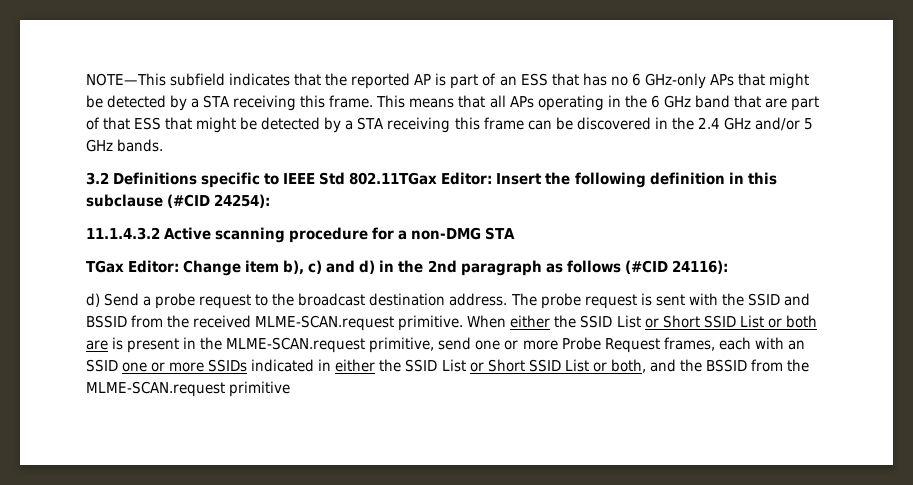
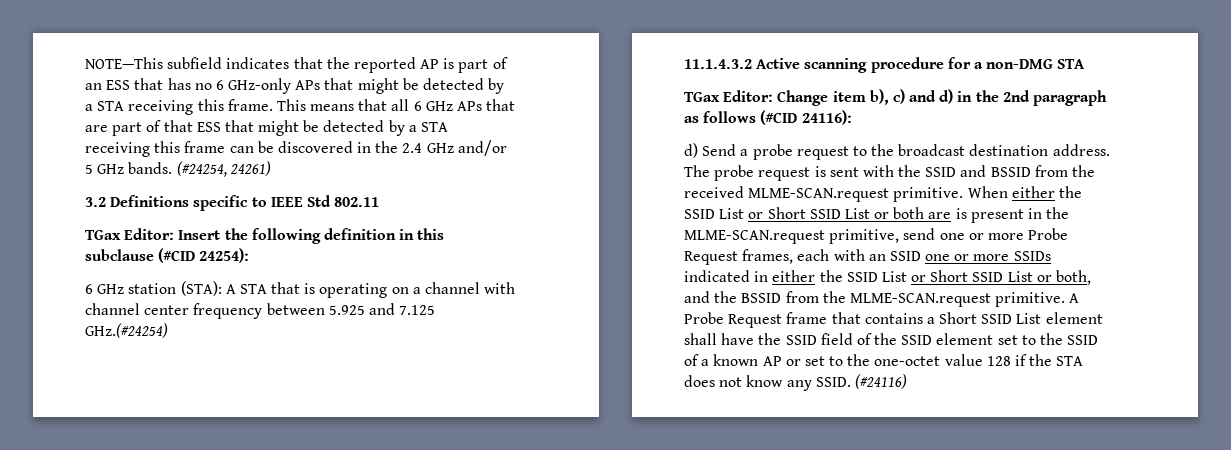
- This means that all APs operating in the 6 GHz band that are part of that ESS that might be detected by a STA receiving this frame can be discovered in the 2.4 GHz and/or 5 GHz bands.
+ This means that all 6 GHz APs that are part of that ESS that might be detected by a STA receiving this frame can be discovered in the 2.4 GHz and/or 5 GHz bands. (#24254, 24261)
- 3.2 Definitions specific to IEEE Std 802.11TGax Editor: Insert the following definition in this subclause (#CID 24254):
+ 3.2 Definitions specific to IEEE Std 802.11
+ TGax Editor: Insert the following definition in this subclause (#CID 24254):
+ 6 GHz station (STA): A STA that is operating on a channel with channel center frequency between 5.925 and 7.125 GHz.(#24254)
- When either the SSID List or Short SSID List or both are is present in the MLME-SCAN.request primitive, send one or more Probe Request frames, each with an SSID one or more SSIDs indicated in either the SSID List or Short SSID List or both, and the BSSID from the MLME-SCAN.request primitive
+ When either the SSID List or Short SSID List or both are is present in the MLME-SCAN.request primitive, send one or more Probe Request frames, each with an SSID one or more SSIDs indicated in either the SSID List or Short SSID List or both, and the BSSID from the MLME-SCAN.request primitive. A Probe Request frame that contains a Short SSID List element shall have the SSID field of the SSID element set to the SSID of a known AP or set to the one-octet value 128 if the STA does not know any SSID. (#24116)

